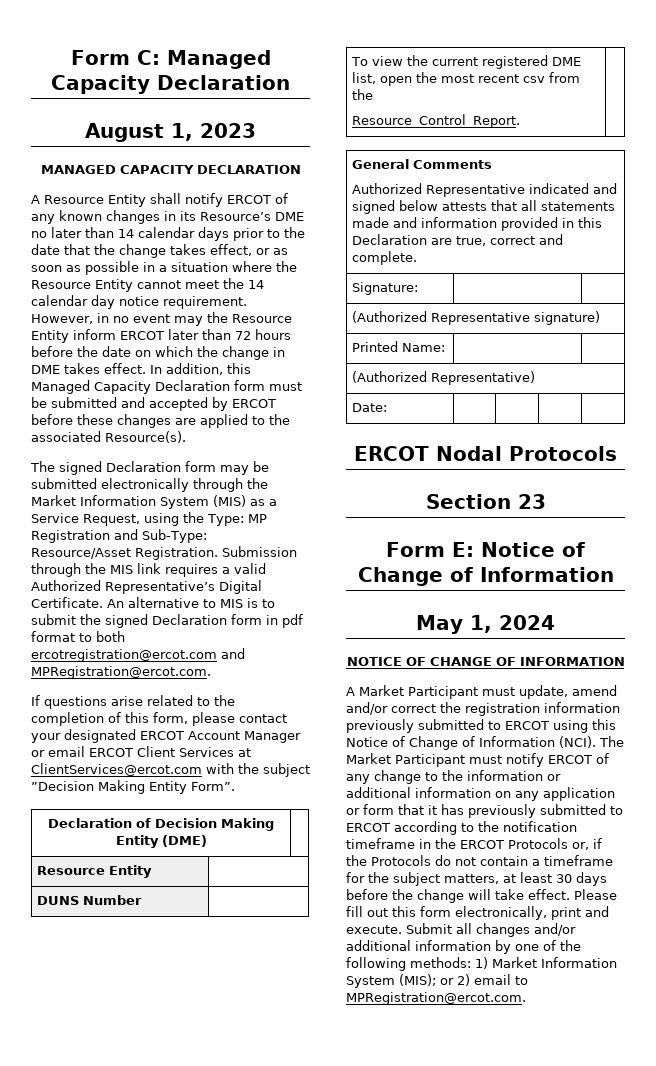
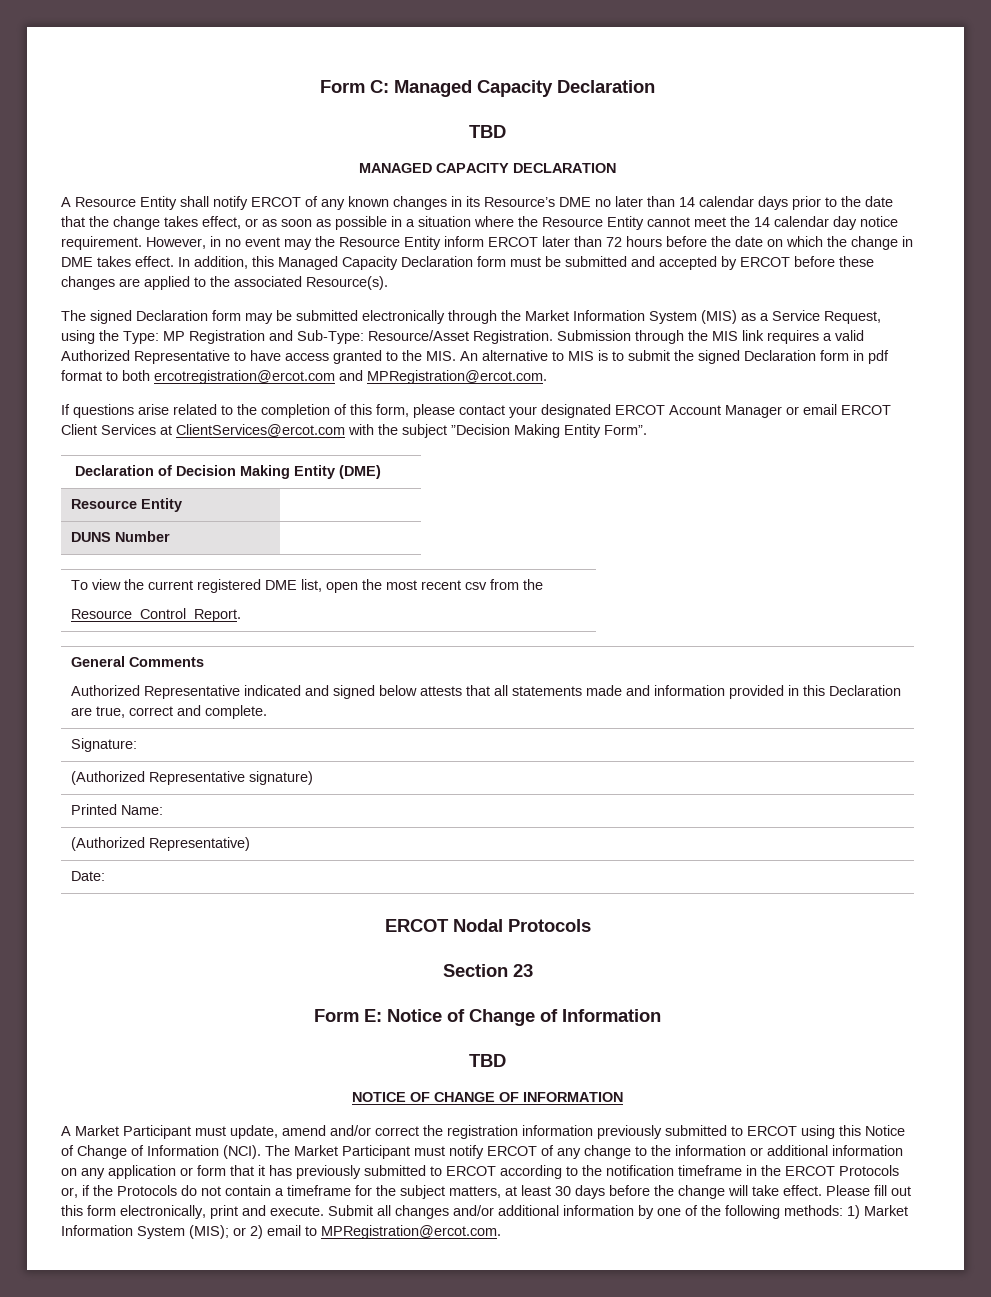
  Form C: Managed Capacity Declaration
- August 1, 2023
+ TBD
- Submission through the MIS link requires a valid Authorized Representative’s Digital Certificate. An alternative to MIS is to submit the signed Declaration form in pdf format to both ercotregistration@ercot.com and MPRegistration@ercot.com.
+ Submission through the MIS link requires a valid Authorized Representative to have access granted to the MIS. An alternative to MIS is to submit the signed Declaration form in pdf format to both ercotregistration@ercot.com and MPRegistration@ercot.com.
  Form E: Notice of Change of Information
- May 1, 2024
+ TBD

